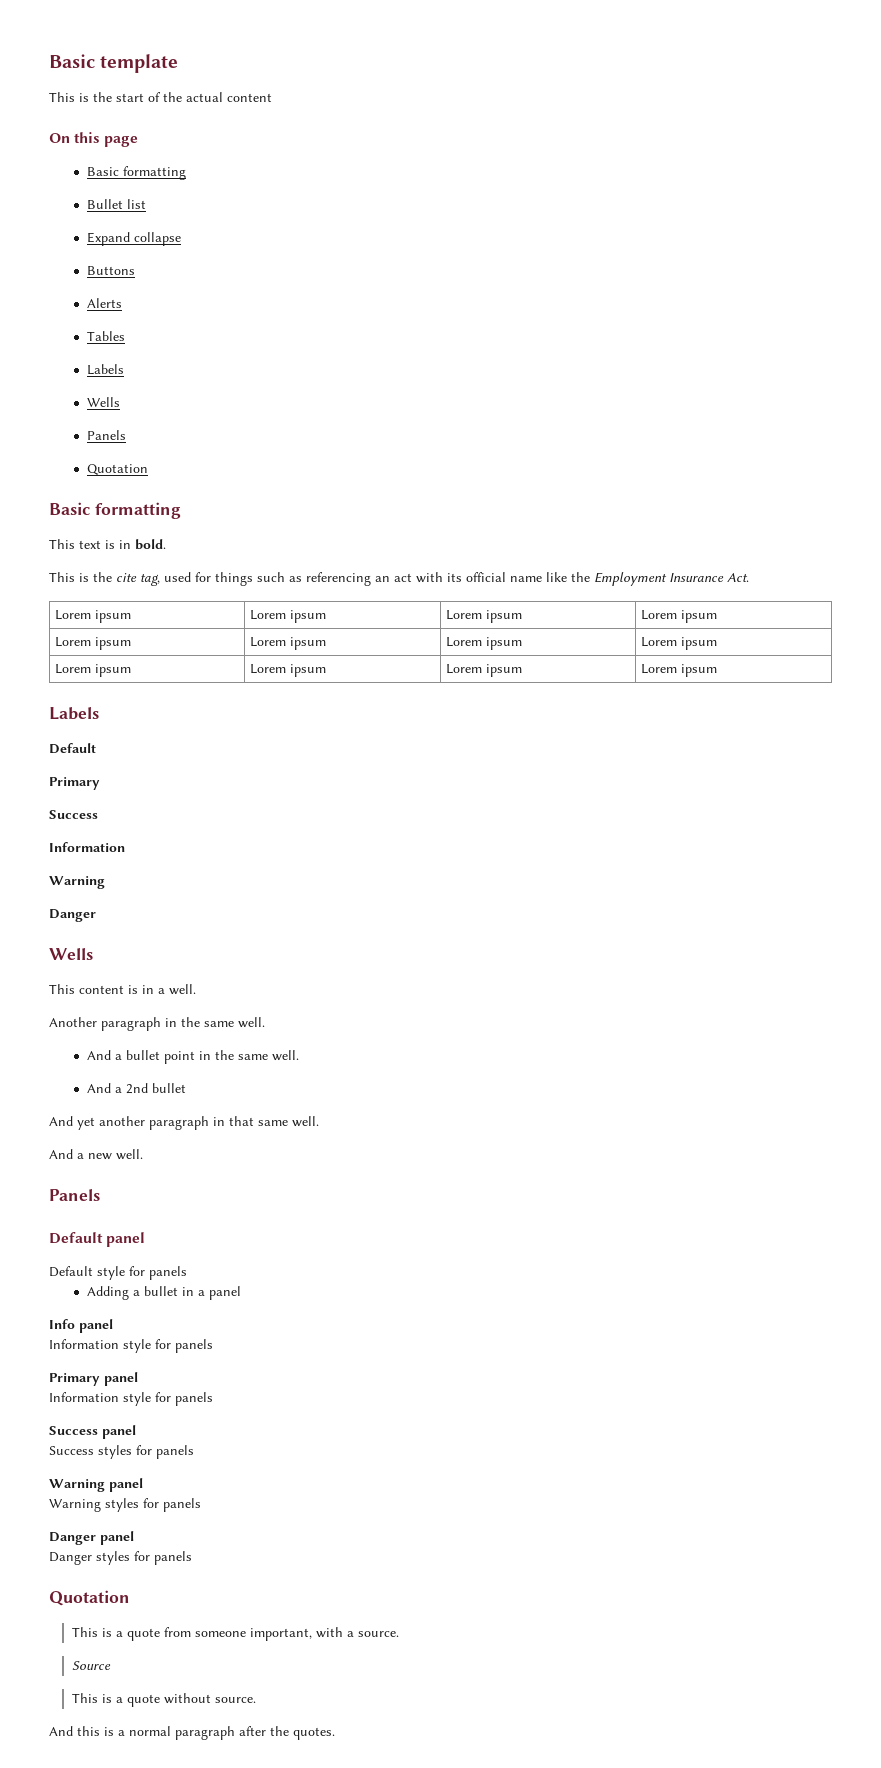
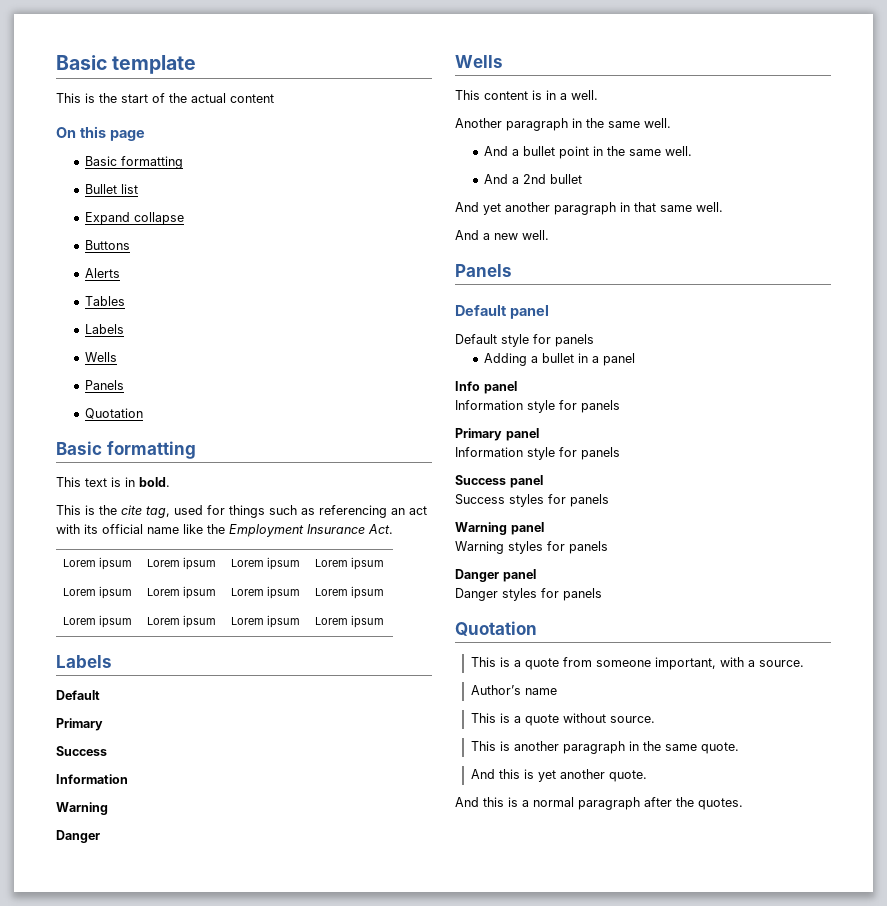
- Source
+ Author’s name
+ This is another paragraph in the same quote.
+ And this is yet another quote.

